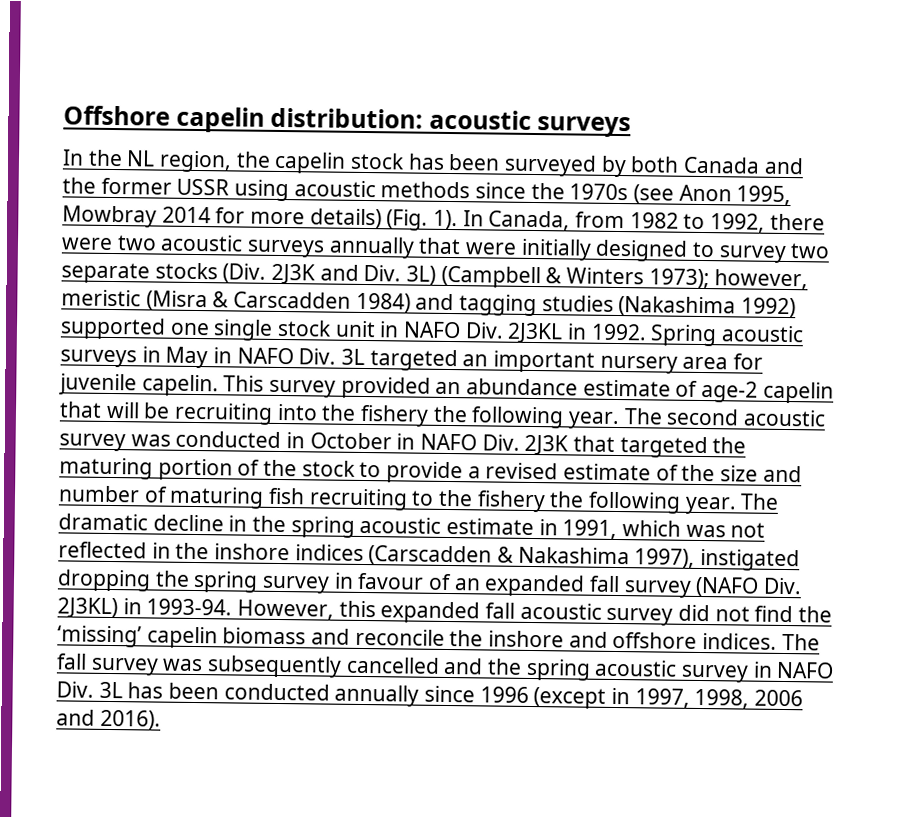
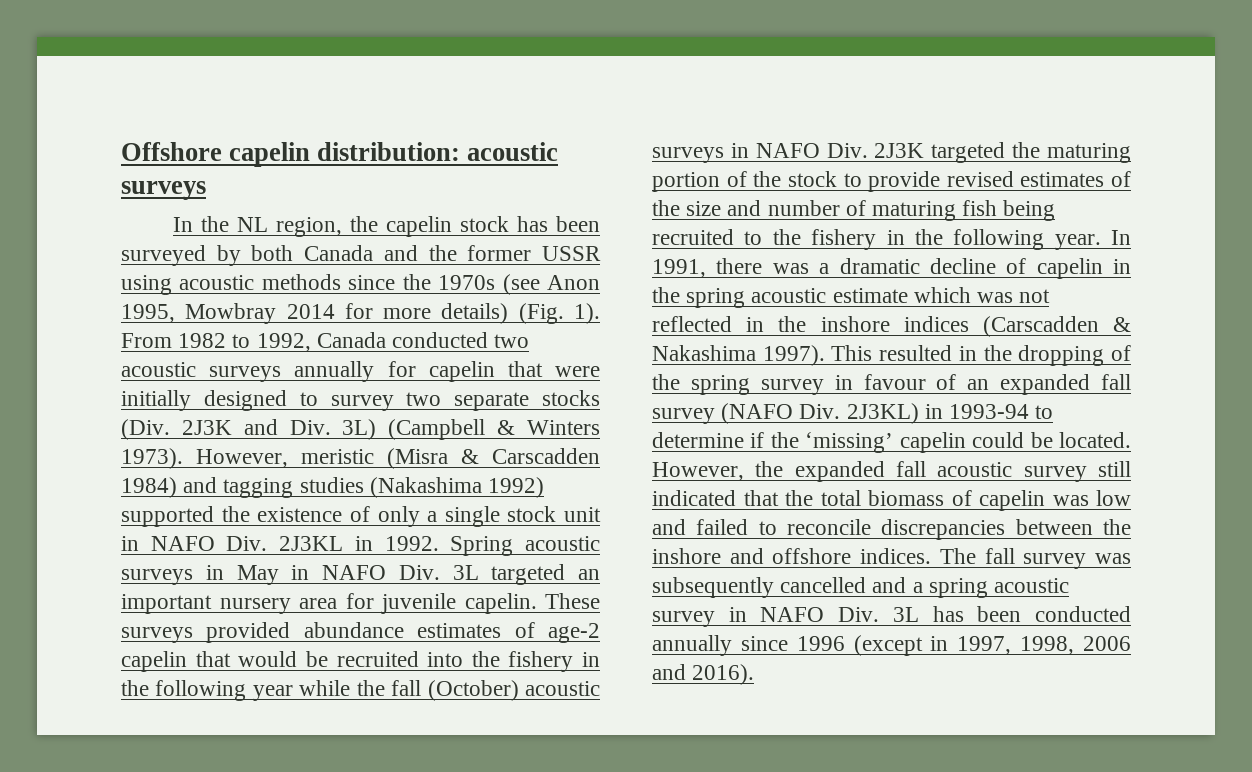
- In Canada, from 1982 to 1992, there were two acoustic surveys annually that were initially designed to survey two separate stocks (Div. 2J3K and Div. 3L) (Campbell & Winters 1973); however, meristic (Misra & Carscadden 1984) and tagging studies (Nakashima 1992) supported one single stock unit in NAFO Div. 2J3KL in 1992.
+ From 1982 to 1992, Canada conducted two acoustic surveys annually for capelin that were initially designed to survey two separate stocks (Div. 2J3K and Div. 3L) (Campbell & Winters 1973). However, meristic (Misra & Carscadden 1984) and tagging studies (Nakashima 1992) supported the existence of only a single stock unit in NAFO Div. 2J3KL in 1992.
- This survey provided an abundance estimate of age-2 capelin that will be recruiting into the fishery the following year. The second acoustic survey was conducted in October in NAFO Div. 2J3K that targeted the maturing portion of the stock to provide a revised estimate of the size and number of maturing fish recruiting to the fishery the following year. The dramatic decline in the spring acoustic estimate in 1991, which was not reflected in the inshore indices (Carscadden & Nakashima 1997), instigated dropping the spring survey in favour of an expanded fall survey (NAFO Div. 2J3KL) in 1993-94. However, this expanded fall acoustic survey did not find the ‘missing’ capelin biomass and reconcile the inshore and offshore indices.
+ These surveys provided abundance estimates of age-2 capelin that would be recruited into the fishery in the following year while the fall (October) acoustic surveys in NAFO Div. 2J3K targeted the maturing portion of the stock to provide revised estimates of the size and number of maturing fish being recruited to the fishery in the following year. In 1991, there was a dramatic decline of capelin in the spring acoustic estimate which was not reflected in the inshore indices (Carscadden & Nakashima 1997). This resulted in the dropping of the spring survey in favour of an expanded fall survey (NAFO Div. 2J3KL) in 1993-94 to determine if the ‘missing’ capelin could be located. However, the expanded fall acoustic survey still indicated that the total biomass of capelin was low and failed to reconcile discrepancies between the inshore and offshore indices.
- The fall survey was subsequently cancelled and the spring acoustic survey in NAFO Div. 3L has been conducted annually since 1996 (except in 1997, 1998, 2006 and 2016).
+ The fall survey was subsequently cancelled and a spring acoustic survey in NAFO Div. 3L has been conducted annually since 1996 (except in 1997, 1998, 2006 and 2016).

